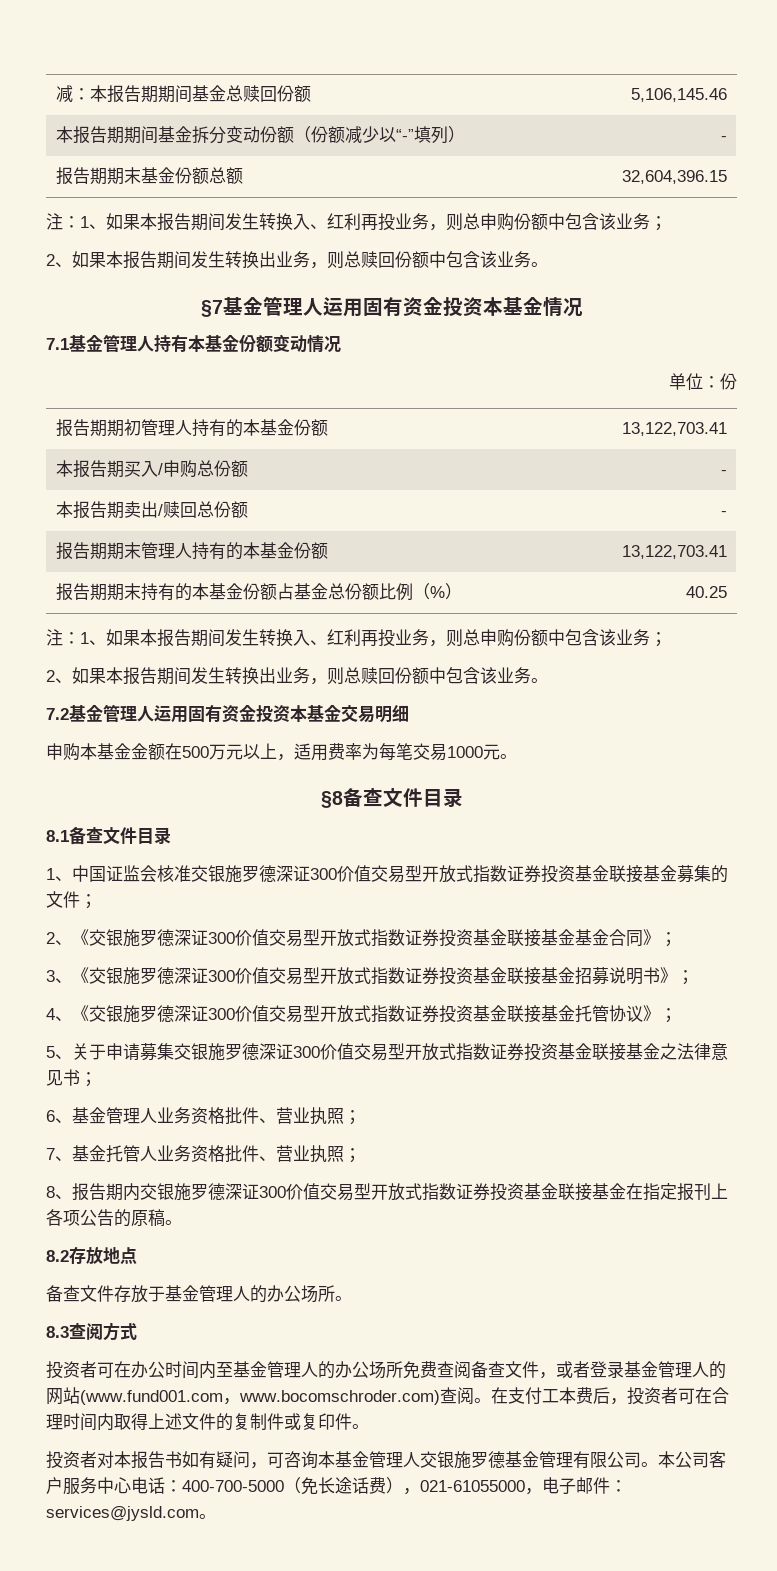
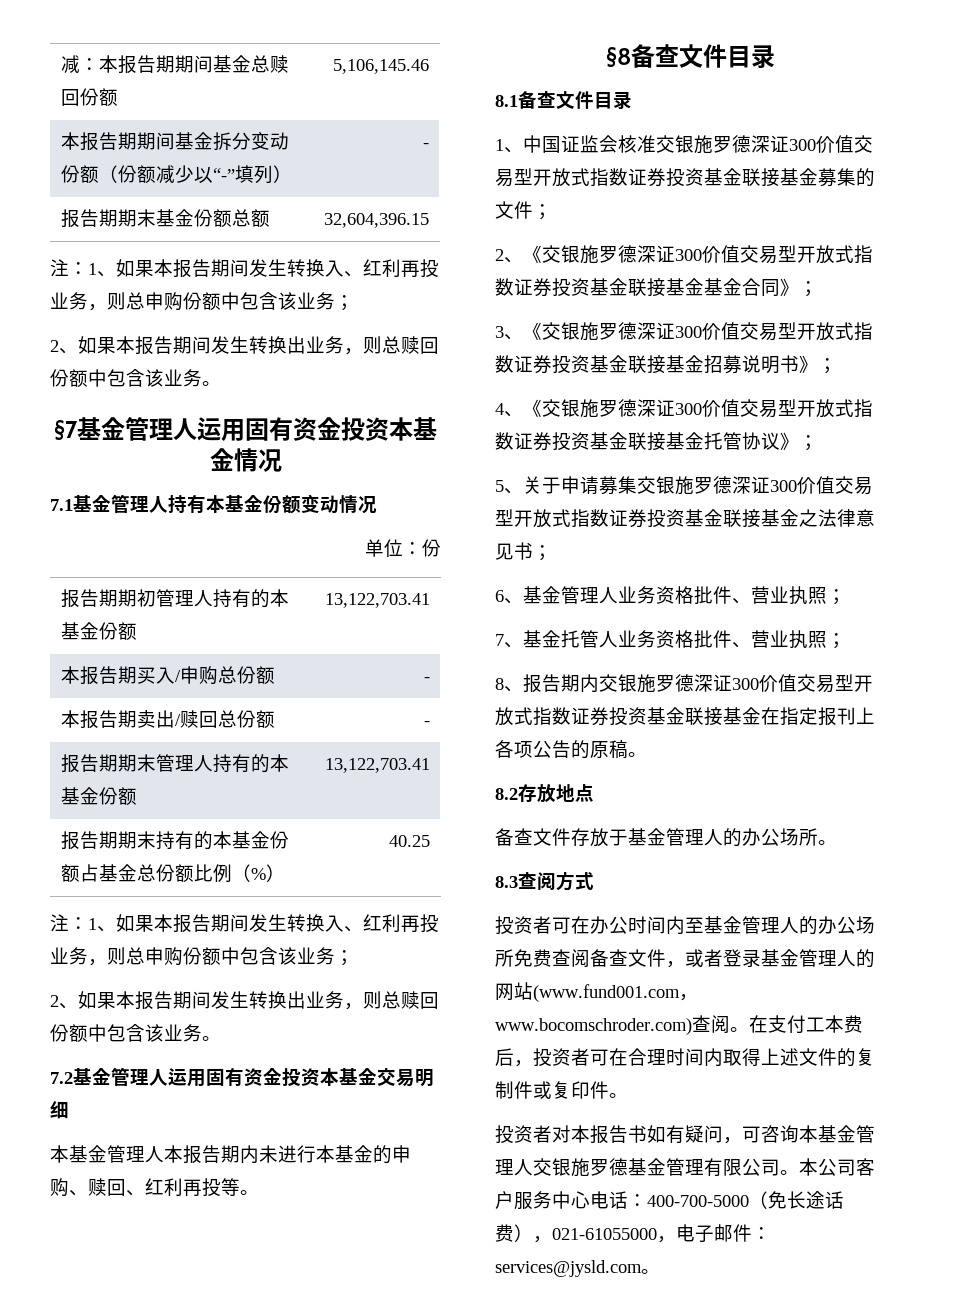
- 申购本基金金额在500万元以上，适用费率为每笔交易1000元。
+ 本基金管理人本报告期内未进行本基金的申购、赎回、红利再投等。

